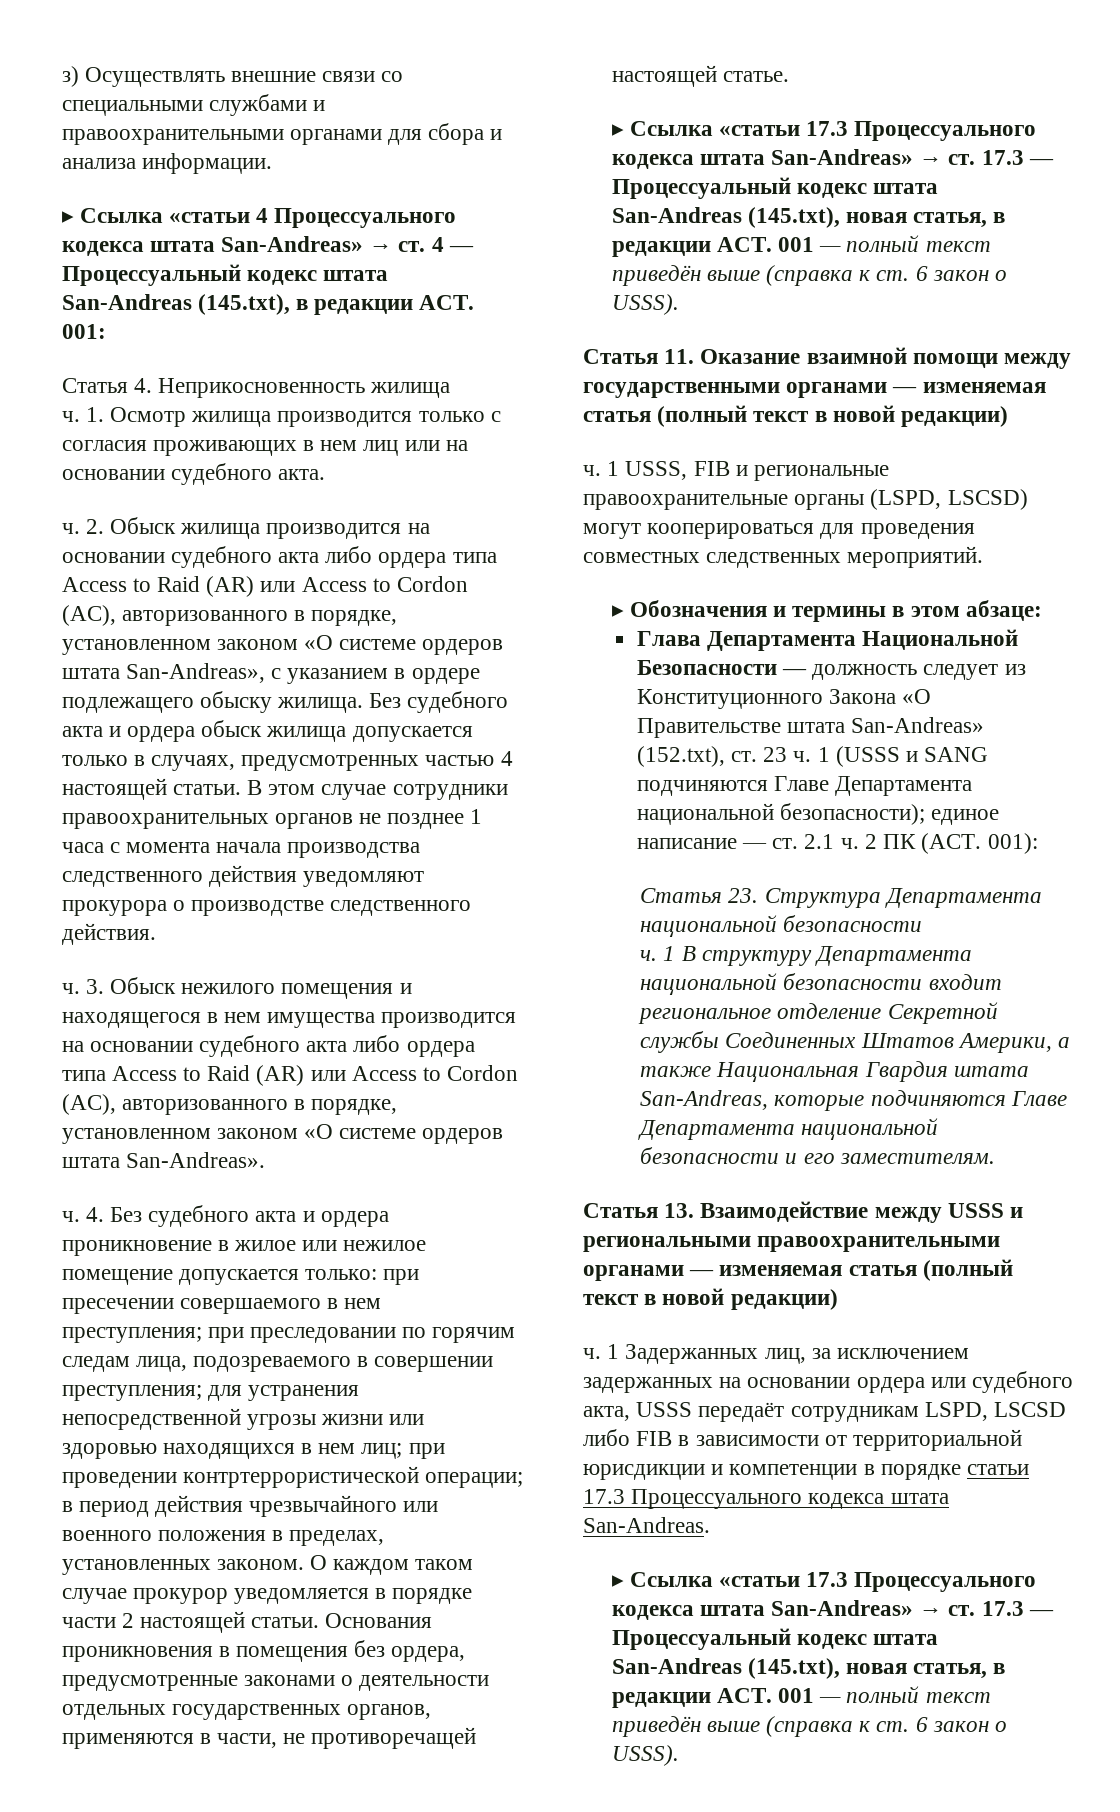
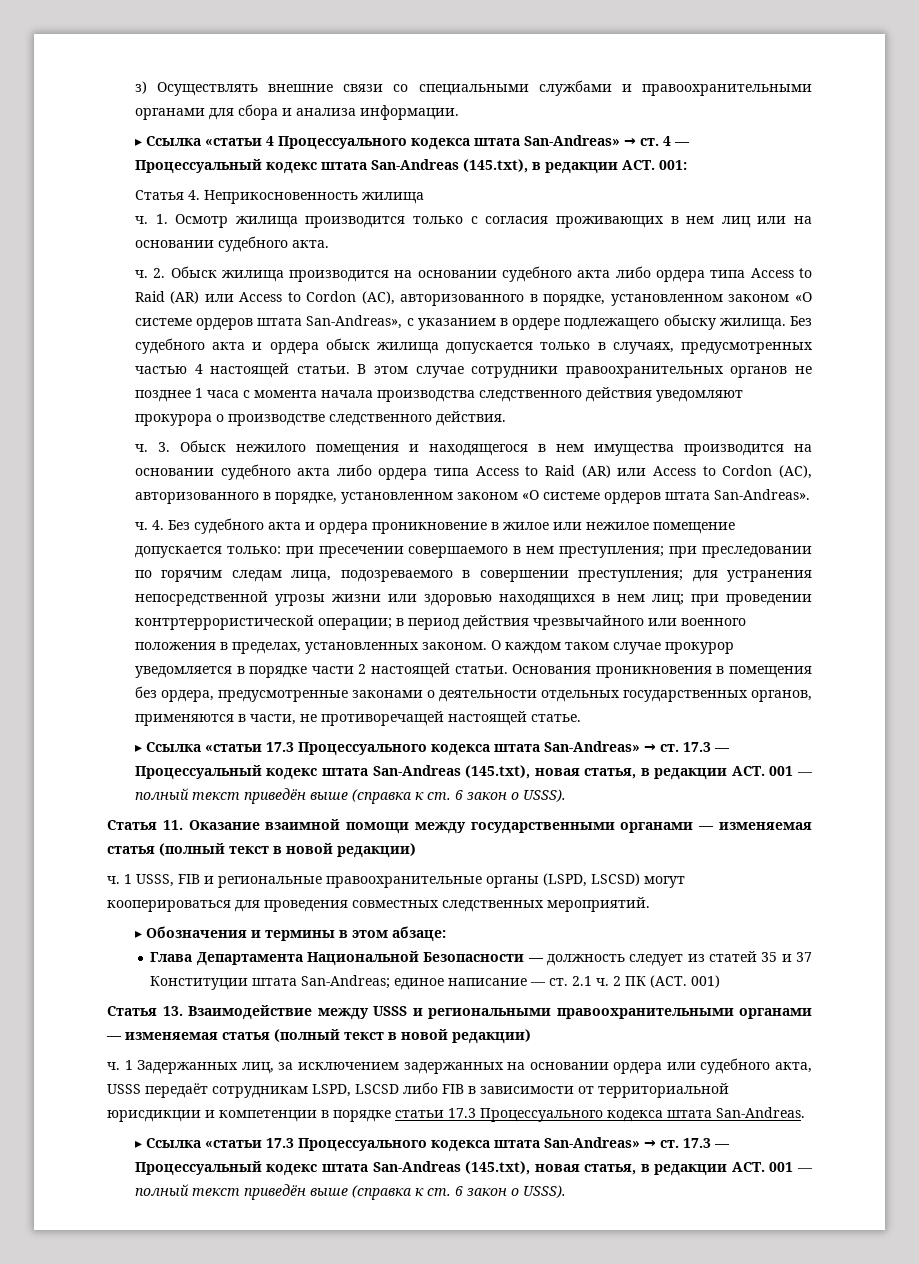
- Глава Департамента Национальной Безопасности — должность следует из Конституционного Закона «О Правительстве штата San-Andreas» (152.txt), ст. 23 ч. 1 (USSS и SANG подчиняются Главе Департамента национальной безопасности); единое написание — ст. 2.1 ч. 2 ПК (ACT. 001):
- Статья 23. Структура Департамента национальной безопасности
- ч. 1 В структуру Департамента национальной безопасности входит региональное отделение Секретной службы Соединенных Штатов Америки, а также Национальная Гвардия штата San-Andreas, которые подчиняются Главе Департамента национальной безопасности и его заместителям.
+ Глава Департамента Национальной Безопасности — должность следует из статей 35 и 37 Конституции штата San-Andreas; единое написание — ст. 2.1 ч. 2 ПК (ACT. 001)

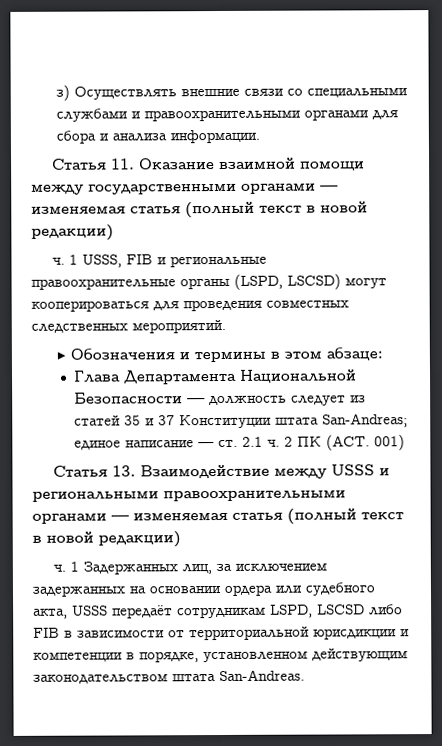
- ▸ Ссылка «статьи 4 Процессуального кодекса штата San-Andreas» → ст. 4 — Процессуальный кодекс штата San-Andreas (145.txt), в редакции ACT. 001:
- Статья 4. Неприкосновенность жилища
- ч. 1. Осмотр жилища производится только с согласия проживающих в нем лиц или на основании судебного акта.
- ч. 2. Обыск жилища производится на основании судебного акта либо ордера типа Access to Raid (AR) или Access to Cordon (AC), авторизованного в порядке, установленном законом «О системе ордеров штата San-Andreas», с указанием в ордере подлежащего обыску жилища. Без судебного акта и ордера обыск жилища допускается только в случаях, предусмотренных частью 4 настоящей статьи. В этом случае сотрудники правоохранительных органов не позднее 1 часа с момента начала производства следственного действия уведомляют прокурора о производстве следственного действия.
- ч. 3. Обыск нежилого помещения и находящегося в нем имущества производится на основании судебного акта либо ордера типа Access to Raid (AR) или Access to Cordon (AC), авторизованного в порядке, установленном законом «О системе ордеров штата San-Andreas».
- ч. 4. Без судебного акта и ордера проникновение в жилое или нежилое помещение допускается только: при пресечении совершаемого в нем преступления; при преследовании по горячим следам лица, подозреваемого в совершении преступления; для устранения непосредственной угрозы жизни или здоровью находящихся в нем лиц; при проведении контртеррористической операции; в период действия чрезвычайного или военного положения в пределах, установленных законом. О каждом таком случае прокурор уведомляется в порядке части 2 настоящей статьи. Основания проникновения в помещения без ордера, предусмотренные законами о деятельности отдельных государственных органов, применяются в части, не противоречащей настоящей статье.
- ▸ Ссылка «статьи 17.3 Процессуального кодекса штата San-Andreas» → ст. 17.3 — Процессуальный кодекс штата San-Andreas (145.txt), новая статья, в редакции ACT. 001 — полный текст приведён выше (справка к ст. 6 закон о USSS).
- ч. 1 Задержанных лиц, за исключением задержанных на основании ордера или судебного акта, USSS передаёт сотрудникам LSPD, LSCSD либо FIB в зависимости от территориальной юрисдикции и компетенции в порядке статьи 17.3 Процессуального кодекса штата San-Andreas.
- ▸ Ссылка «статьи 17.3 Процессуального кодекса штата San-Andreas» → ст. 17.3 — Процессуальный кодекс штата San-Andreas (145.txt), новая статья, в редакции ACT. 001 — полный текст приведён выше (справка к ст. 6 закон о USSS).
+ ч. 1 Задержанных лиц, за исключением задержанных на основании ордера или судебного акта, USSS передаёт сотрудникам LSPD, LSCSD либо FIB в зависимости от территориальной юрисдикции и компетенции в порядке, установленном действующим законодательством штата San-Andreas.

